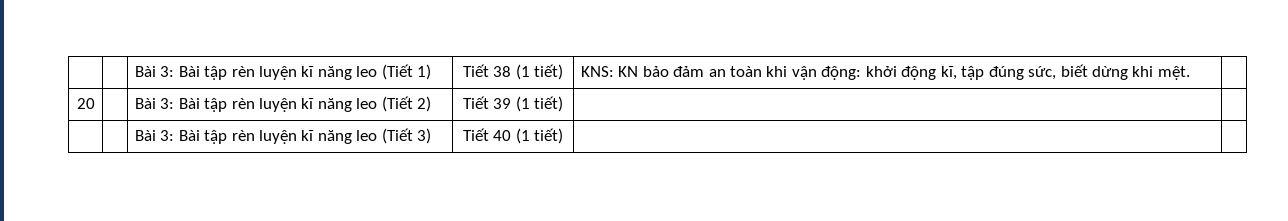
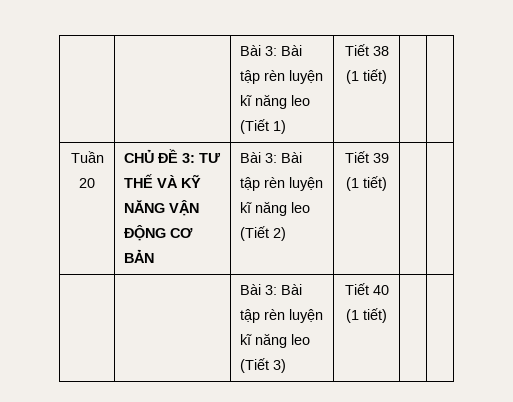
- | | Bài 3: Bài tập rèn luyện kĩ năng leo (Tiết 1) | Tiết 38 (1 tiết) | KNS: KN bảo đảm an toàn khi vận động: khởi động kĩ, tập đúng sức, biết dừng khi mệt. |
- 20 | | Bài 3: Bài tập rèn luyện kĩ năng leo (Tiết 2) | Tiết 39 (1 tiết) | |
+ | | Bài 3: Bài tập rèn luyện kĩ năng leo (Tiết 1) | Tiết 38 (1 tiết) | |
+ Tuần 20 | CHỦ ĐỀ 3: TƯ THẾ VÀ KỸ NĂNG VẬN ĐỘNG CƠ BẢN | Bài 3: Bài tập rèn luyện kĩ năng leo (Tiết 2) | Tiết 39 (1 tiết) | |

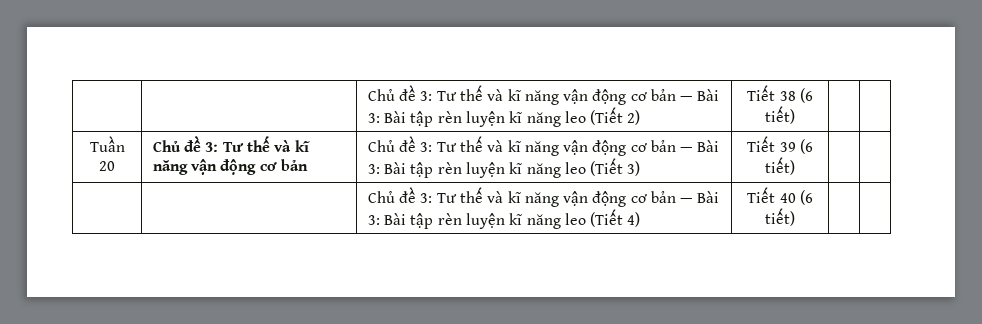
- | | Bài 3: Bài tập rèn luyện kĩ năng leo (Tiết 1) | Tiết 38 (1 tiết) | |
- Tuần 20 | CHỦ ĐỀ 3: TƯ THẾ VÀ KỸ NĂNG VẬN ĐỘNG CƠ BẢN | Bài 3: Bài tập rèn luyện kĩ năng leo (Tiết 2) | Tiết 39 (1 tiết) | |
- | | Bài 3: Bài tập rèn luyện kĩ năng leo (Tiết 3) | Tiết 40 (1 tiết) | |
+ | | Chủ đề 3: Tư thế và kĩ năng vận động cơ bản — Bài 3: Bài tập rèn luyện kĩ năng leo (Tiết 2) | Tiết 38 (6 tiết) | |
+ Tuần 20 | Chủ đề 3: Tư thế và kĩ năng vận động cơ bản | Chủ đề 3: Tư thế và kĩ năng vận động cơ bản — Bài 3: Bài tập rèn luyện kĩ năng leo (Tiết 3) | Tiết 39 (6 tiết) | |
+ | | Chủ đề 3: Tư thế và kĩ năng vận động cơ bản — Bài 3: Bài tập rèn luyện kĩ năng leo (Tiết 4) | Tiết 40 (6 tiết) | |

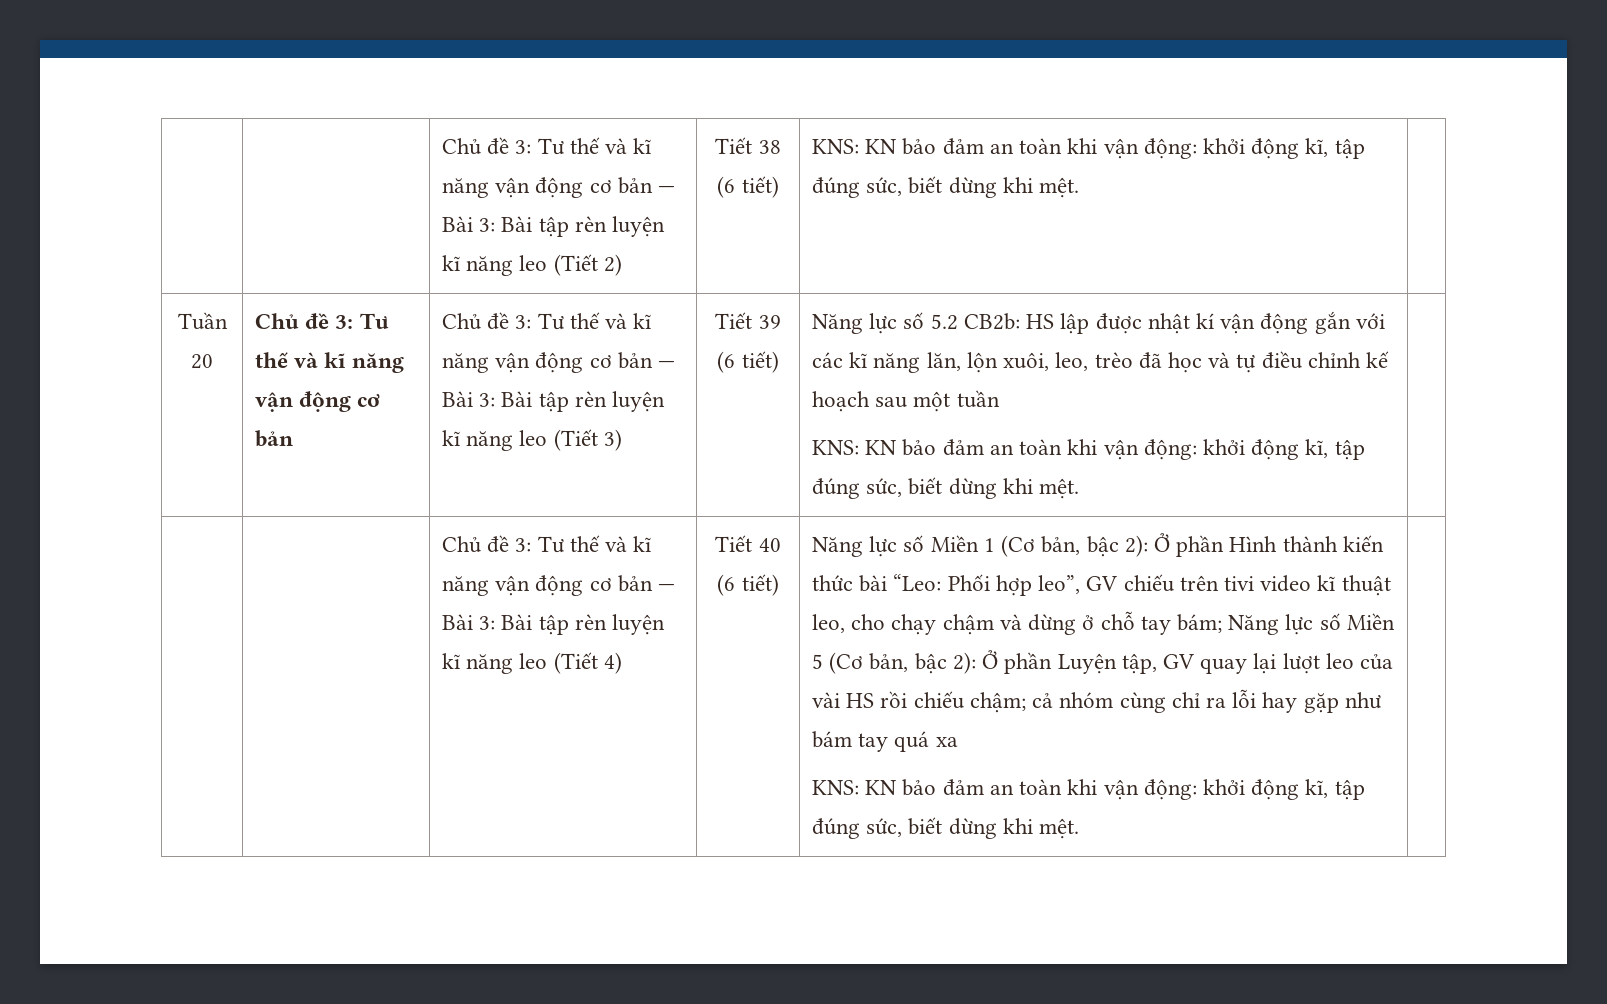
- Tiết 38 (6 tiết)
+ Tiết 38 (6 tiết) | KNS: KN bảo đảm an toàn khi vận động: khởi động kĩ, tập đúng sức, biết dừng khi mệt.
+ Năng lực số 5.2 CB2b: HS lập được nhật kí vận động gắn với các kĩ năng lăn, lộn xuôi, leo, trèo đã học và tự điều chỉnh kế hoạch sau một tuần
+ KNS: KN bảo đảm an toàn khi vận động: khởi động kĩ, tập đúng sức, biết dừng khi mệt.
+ Năng lực số Miền 1 (Cơ bản, bậc 2): Ở phần Hình thành kiến thức bài “Leo: Phối hợp leo”, GV chiếu trên tivi video kĩ thuật leo, cho chạy chậm và dừng ở chỗ tay bám; Năng lực số Miền 5 (Cơ bản, bậc 2): Ở phần Luyện tập, GV quay lại lượt leo của vài HS rồi chiếu chậm; cả nhóm cùng chỉ ra lỗi hay gặp như bám tay quá xa
+ KNS: KN bảo đảm an toàn khi vận động: khởi động kĩ, tập đúng sức, biết dừng khi mệt.

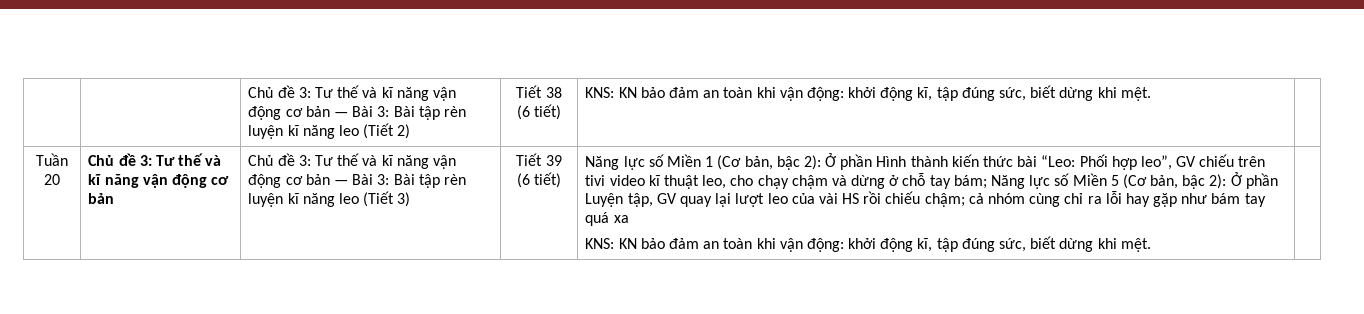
- Năng lực số 5.2 CB2b: HS lập được nhật kí vận động gắn với các kĩ năng lăn, lộn xuôi, leo, trèo đã học và tự điều chỉnh kế hoạch sau một tuần
- KNS: KN bảo đảm an toàn khi vận động: khởi động kĩ, tập đúng sức, biết dừng khi mệt. |
- | | Chủ đề 3: Tư thế và kĩ năng vận động cơ bản — Bài 3: Bài tập rèn luyện kĩ năng leo (Tiết 4) | Tiết 40 (6 tiết)

